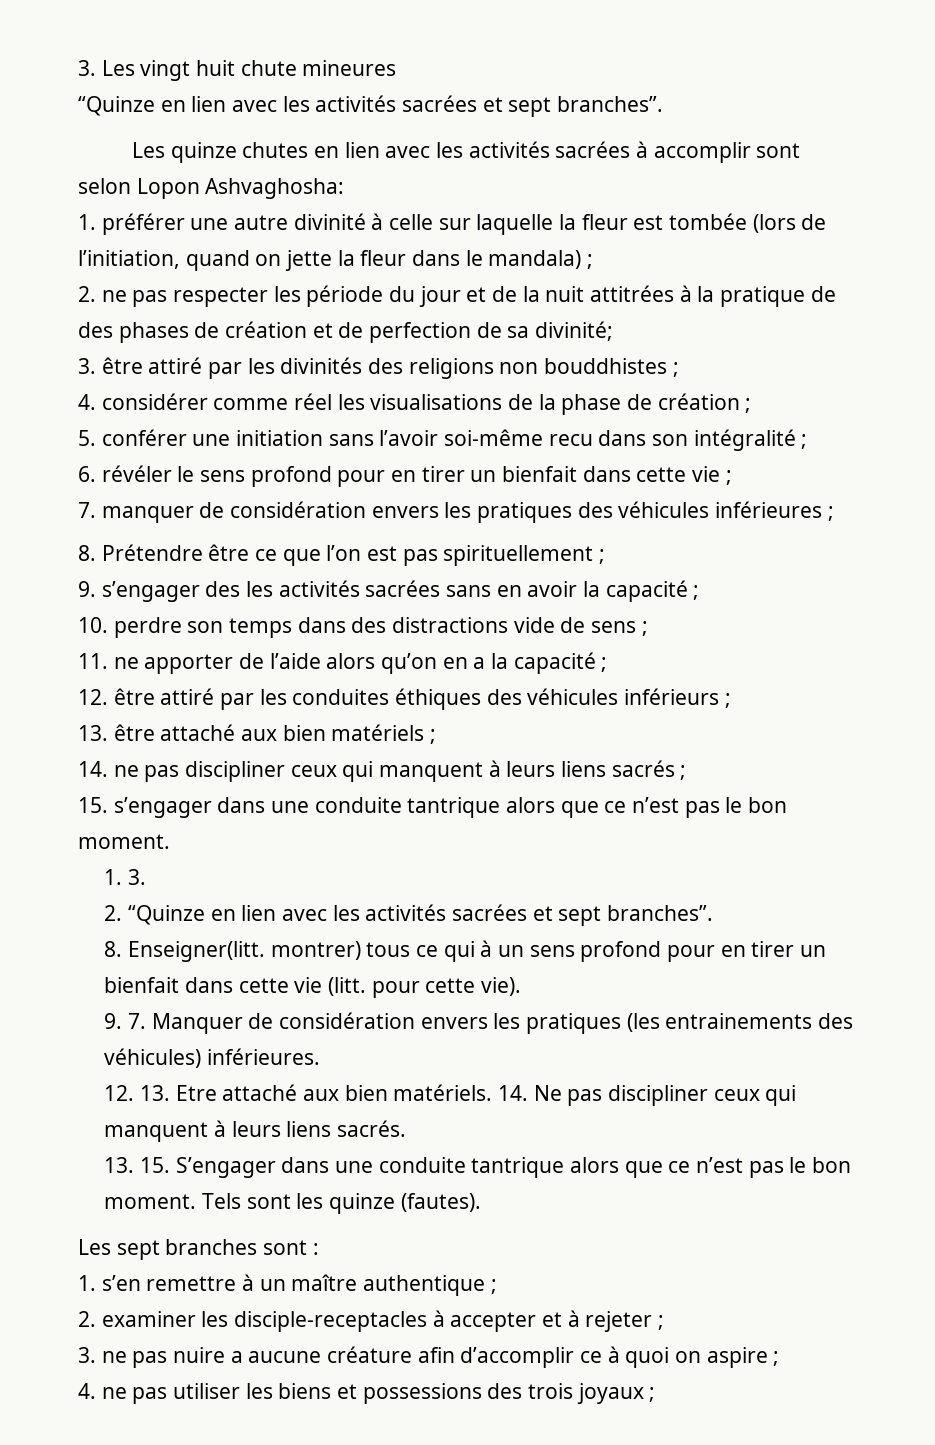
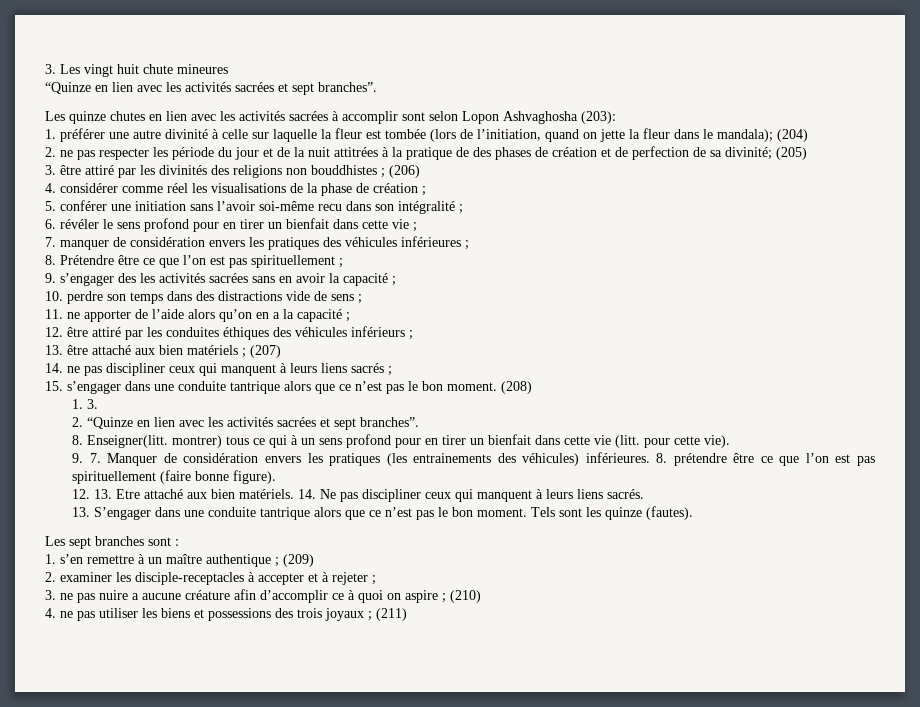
- Les quinze chutes en lien avec les activités sacrées à accomplir sont selon Lopon Ashvaghosha:
+ Les quinze chutes en lien avec les activités sacrées à accomplir sont selon Lopon Ashvaghosha (203):
- 1. préférer une autre divinité à celle sur laquelle la fleur est tombée (lors de l’initiation, quand on jette la fleur dans le mandala) ;
+ 1. préférer une autre divinité à celle sur laquelle la fleur est tombée (lors de l’initiation, quand on jette la fleur dans le mandala); (204)
- 2. ne pas respecter les période du jour et de la nuit attitrées à la pratique de des phases de création et de perfection de sa divinité;
+ 2. ne pas respecter les période du jour et de la nuit attitrées à la pratique de des phases de création et de perfection de sa divinité; (205)
- 3. être attiré par les divinités des religions non bouddhistes ;
+ 3. être attiré par les divinités des religions non bouddhistes ; (206)
- 13. être attaché aux bien matériels ;
+ 13. être attaché aux bien matériels ; (207)
+ (208)
+ 8. prétendre être ce que l’on est pas spirituellement (faire bonne figure).
- 13. 15. S’engager dans une conduite tantrique alors que ce n’est pas le bon moment.
+ 13. S’engager dans une conduite tantrique alors que ce n’est pas le bon moment.
- 1. s’en remettre à un maître authentique ;
+ 1. s’en remettre à un maître authentique ; (209)
- 3. ne pas nuire a aucune créature afin d’accomplir ce à quoi on aspire ;
+ 3. ne pas nuire a aucune créature afin d’accomplir ce à quoi on aspire ; (210)
- 4. ne pas utiliser les biens et possessions des trois joyaux ;
+ 4. ne pas utiliser les biens et possessions des trois joyaux ; (211)

